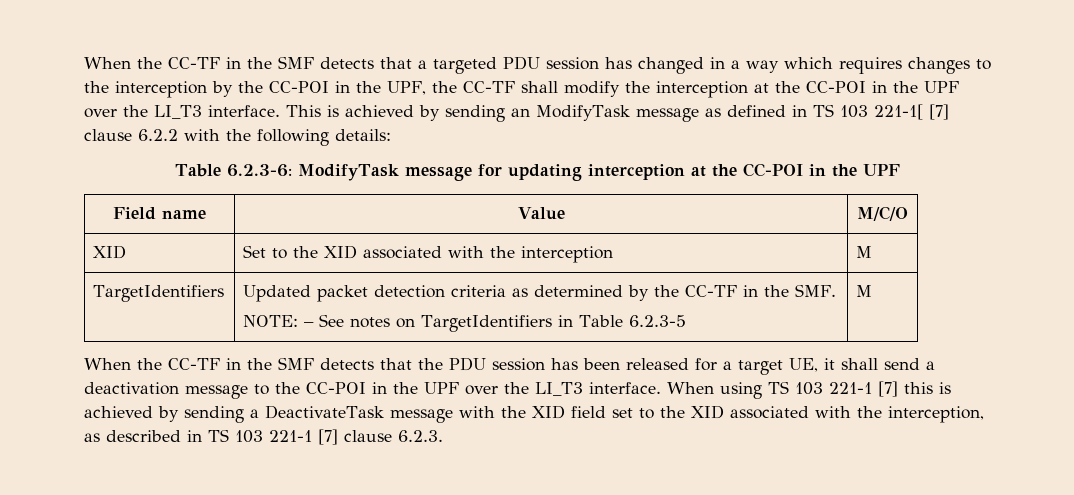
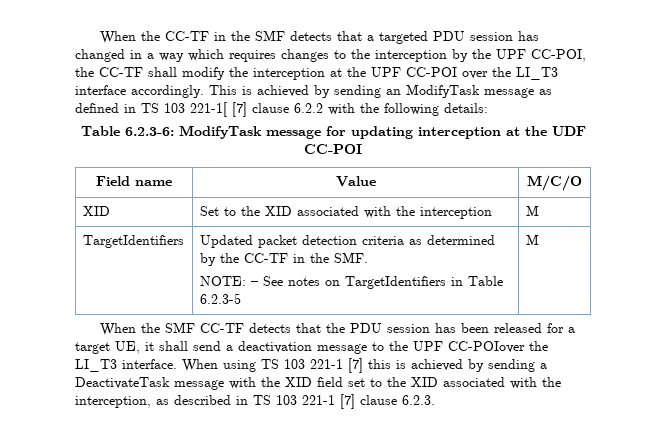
- When the CC-TF in the SMF detects that a targeted PDU session has changed in a way which requires changes to the interception by the CC-POI in the UPF, the CC-TF shall modify the interception at the CC-POI in the UPF over the LI_T3 interface.
+ When the CC-TF in the SMF detects that a targeted PDU session has changed in a way which requires changes to the interception by the UPF CC-POI, the CC-TF shall modify the interception at the UPF CC-POI over the LI_T3 interface accordingly.
- Table 6.2.3-6: ModifyTask message for updating interception at the CC-POI in the UPF
+ Table 6.2.3-6: ModifyTask message for updating interception at the UDF CC-POI
- When the CC-TF in the SMF detects that the PDU session has been released for a target UE, it shall send a deactivation message to the CC-POI in the UPF over the LI_T3 interface.
+ When the SMF CC-TF detects that the PDU session has been released for a target UE, it shall send a deactivation message to the UPF CC-POIover the LI_T3 interface.

